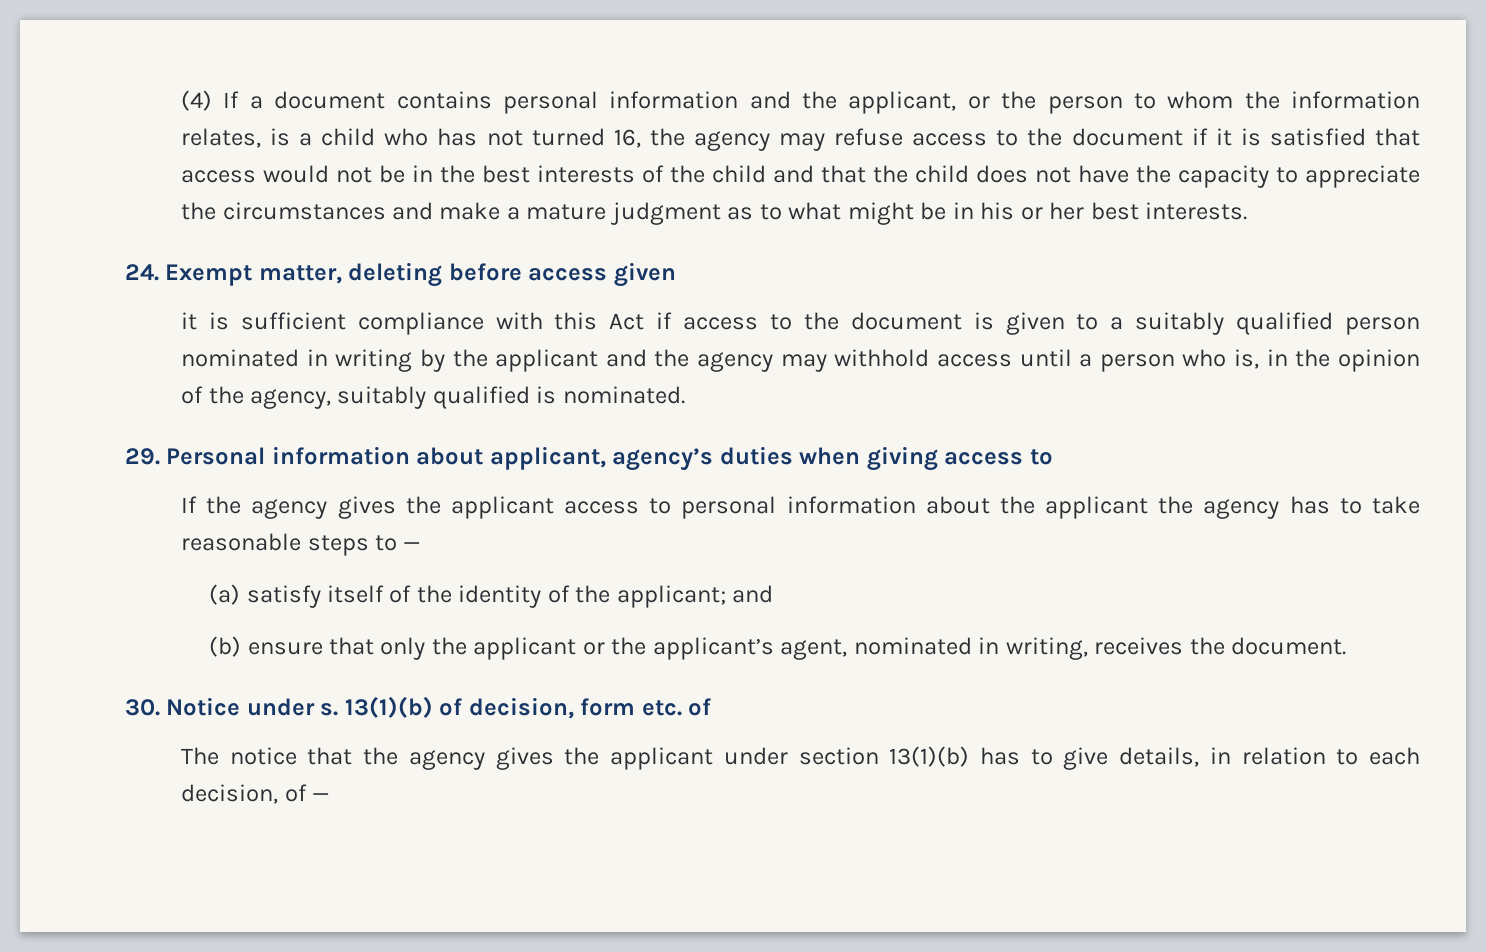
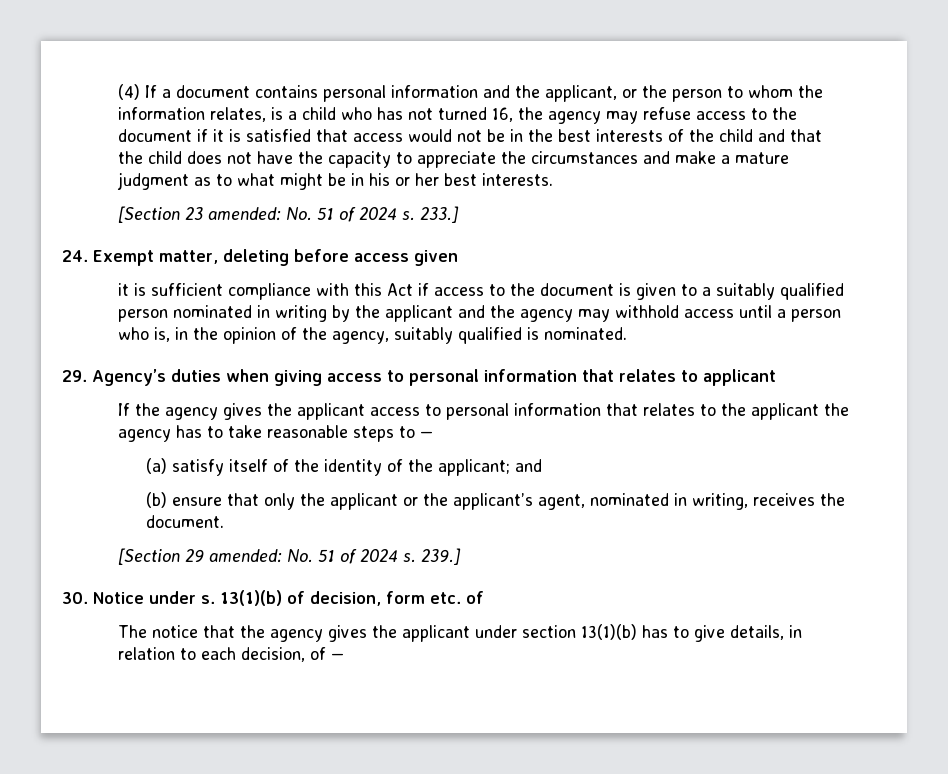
+ [Section 23 amended: No. 51 of 2024 s. 233.]
- 29. Personal information about applicant, agency’s duties when giving access to
+ 29. Agency’s duties when giving access to personal information that relates to applicant
- If the agency gives the applicant access to personal information about the applicant the agency has to take reasonable steps to —
+ If the agency gives the applicant access to personal information that relates to the applicant the agency has to take reasonable steps to —
+ [Section 29 amended: No. 51 of 2024 s. 239.]

